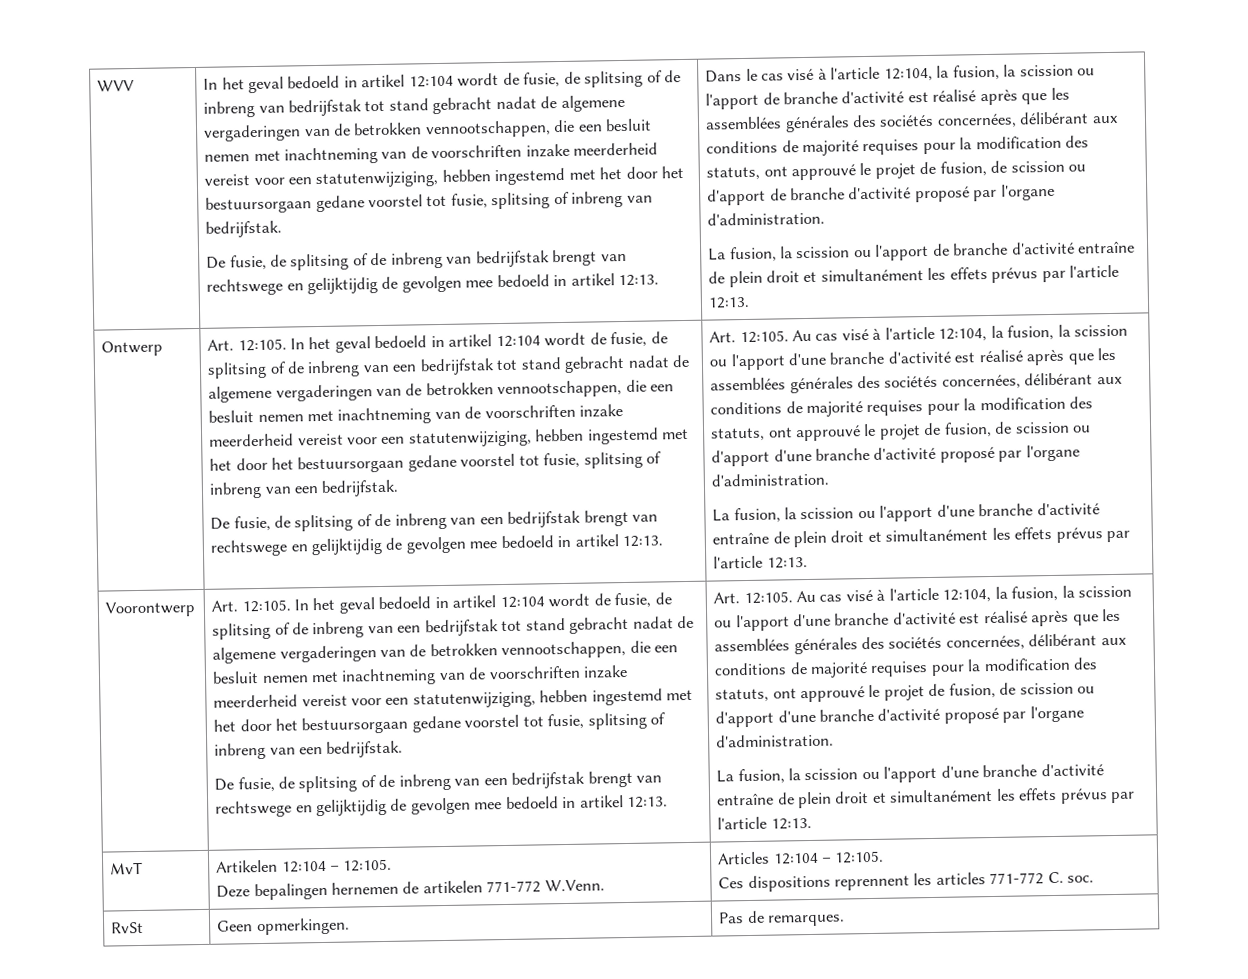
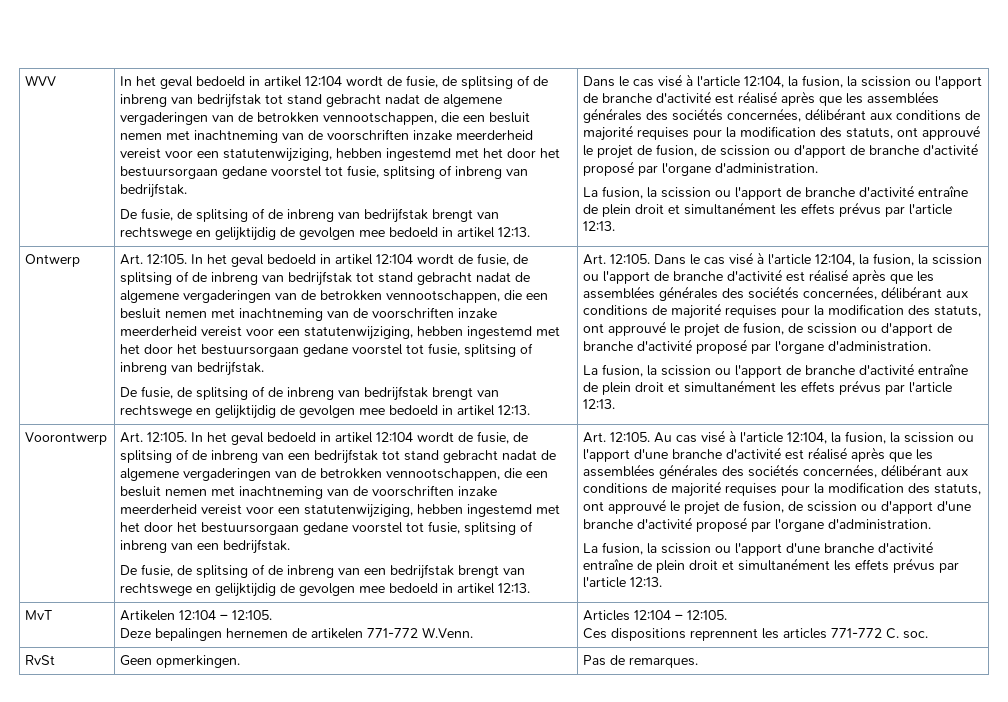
- Ontwerp | Art. 12:105. In het geval bedoeld in artikel 12:104 wordt de fusie, de splitsing of de inbreng van een bedrijfstak tot stand gebracht nadat de algemene vergaderingen van de betrokken vennootschappen, die een besluit nemen met inachtneming van de voorschriften inzake meerderheid vereist voor een statutenwijziging, hebben ingestemd met het door het bestuursorgaan gedane voorstel tot fusie, splitsing of inbreng van een bedrijfstak.
- De fusie, de splitsing of de inbreng van een bedrijfstak brengt van rechtswege en gelijktijdig de gevolgen mee bedoeld in artikel 12:13. | Art. 12:105. Au cas visé à l'article 12:104, la fusion, la scission ou l'apport d'une branche d'activité est réalisé après que les assemblées générales des sociétés concernées, délibérant aux conditions de majorité requises pour la modification des statuts, ont approuvé le projet de fusion, de scission ou d'apport d'une branche d'activité proposé par l'organe d'administration.
- La fusion, la scission ou l'apport d'une branche d'activité entraîne de plein droit et simultanément les effets prévus par l'article 12:13.
+ Ontwerp | Art. 12:105. In het geval bedoeld in artikel 12:104 wordt de fusie, de splitsing of de inbreng van bedrijfstak tot stand gebracht nadat de algemene vergaderingen van de betrokken vennootschappen, die een besluit nemen met inachtneming van de voorschriften inzake meerderheid vereist voor een statutenwijziging, hebben ingestemd met het door het bestuursorgaan gedane voorstel tot fusie, splitsing of inbreng van bedrijfstak.
+ De fusie, de splitsing of de inbreng van bedrijfstak brengt van rechtswege en gelijktijdig de gevolgen mee bedoeld in artikel 12:13. | Art. 12:105. Dans le cas visé à l'article 12:104, la fusion, la scission ou l'apport de branche d'activité est réalisé après que les assemblées générales des sociétés concernées, délibérant aux conditions de majorité requises pour la modification des statuts, ont approuvé le projet de fusion, de scission ou d'apport de branche d'activité proposé par l'organe d'administration.
+ La fusion, la scission ou l'apport de branche d'activité entraîne de plein droit et simultanément les effets prévus par l'article 12:13.

